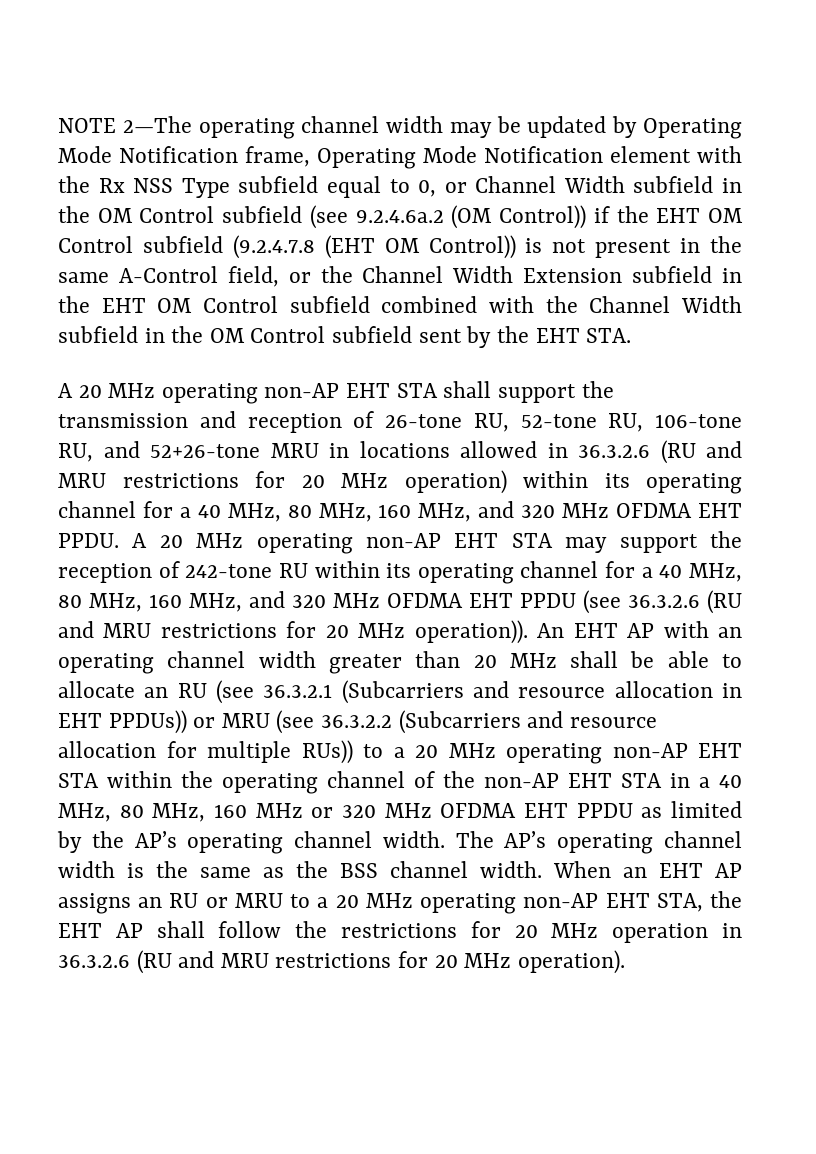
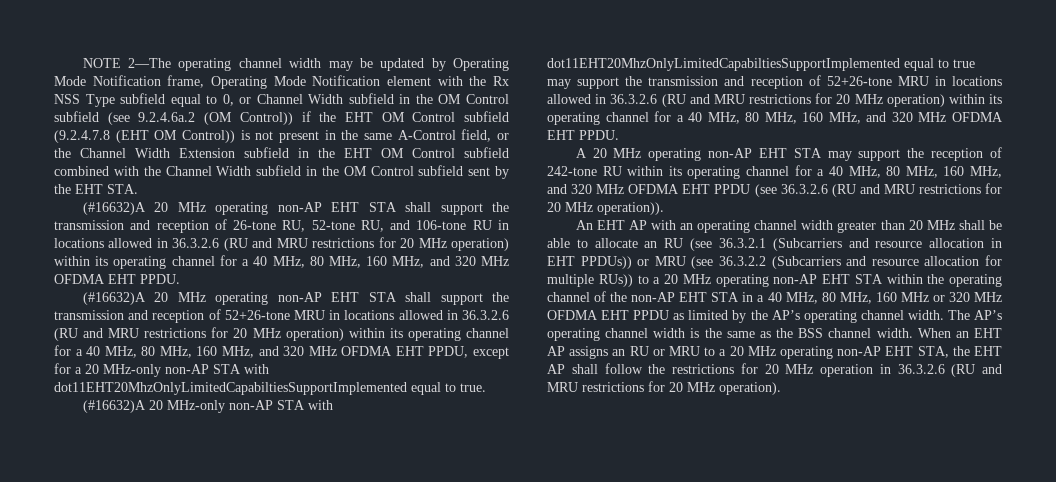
- A 20 MHz operating non-AP EHT STA shall support the transmission and reception of 26-tone RU, 52-tone RU, 106-tone RU, and 52+26-tone MRU in locations allowed in 36.3.2.6 (RU and MRU restrictions for 20 MHz operation) within its operating channel for a 40 MHz, 80 MHz, 160 MHz, and 320 MHz OFDMA EHT PPDU. A 20 MHz operating non-AP EHT STA may support the reception of 242-tone RU within its operating channel for a 40 MHz, 80 MHz, 160 MHz, and 320 MHz OFDMA EHT PPDU (see 36.3.2.6 (RU and MRU restrictions for 20 MHz operation)). An EHT AP with an operating channel width greater than 20 MHz shall be able to allocate an RU (see 36.3.2.1 (Subcarriers and resource allocation in EHT PPDUs)) or MRU (see 36.3.2.2 (Subcarriers and resource allocation for multiple RUs)) to a 20 MHz operating non-AP EHT STA within the operating channel of the non-AP EHT STA in a 40 MHz, 80 MHz, 160 MHz or 320 MHz OFDMA EHT PPDU as limited by the AP’s operating channel width.
+ (#16632)A 20 MHz operating non-AP EHT STA shall support the transmission and reception of 26-tone RU, 52-tone RU, and 106-tone RU in locations allowed in 36.3.2.6 (RU and MRU restrictions for 20 MHz operation) within its operating channel for a 40 MHz, 80 MHz, 160 MHz, and 320 MHz OFDMA EHT PPDU.
+ (#16632)A 20 MHz operating non-AP EHT STA shall support the transmission and reception of 52+26-tone MRU in locations allowed in 36.3.2.6 (RU and MRU restrictions for 20 MHz operation) within its operating channel for a 40 MHz, 80 MHz, 160 MHz, and 320 MHz OFDMA EHT PPDU, except for a 20 MHz-only non-AP STA with dot11EHT20MhzOnlyLimitedCapabiltiesSupportImplemented equal to true.
+ (#16632)A 20 MHz-only non-AP STA with dot11EHT20MhzOnlyLimitedCapabiltiesSupportImplemented equal to true may support the transmission and reception of 52+26-tone MRU in locations allowed in 36.3.2.6 (RU and MRU restrictions for 20 MHz operation) within its operating channel for a 40 MHz, 80 MHz, 160 MHz, and 320 MHz OFDMA EHT PPDU.
+ A 20 MHz operating non-AP EHT STA may support the reception of 242-tone RU within its operating channel for a 40 MHz, 80 MHz, 160 MHz, and 320 MHz OFDMA EHT PPDU (see 36.3.2.6 (RU and MRU restrictions for 20 MHz operation)).
+ An EHT AP with an operating channel width greater than 20 MHz shall be able to allocate an RU (see 36.3.2.1 (Subcarriers and resource allocation in EHT PPDUs)) or MRU (see 36.3.2.2 (Subcarriers and resource allocation for multiple RUs)) to a 20 MHz operating non-AP EHT STA within the operating channel of the non-AP EHT STA in a 40 MHz, 80 MHz, 160 MHz or 320 MHz OFDMA EHT PPDU as limited by the AP’s operating channel width.

